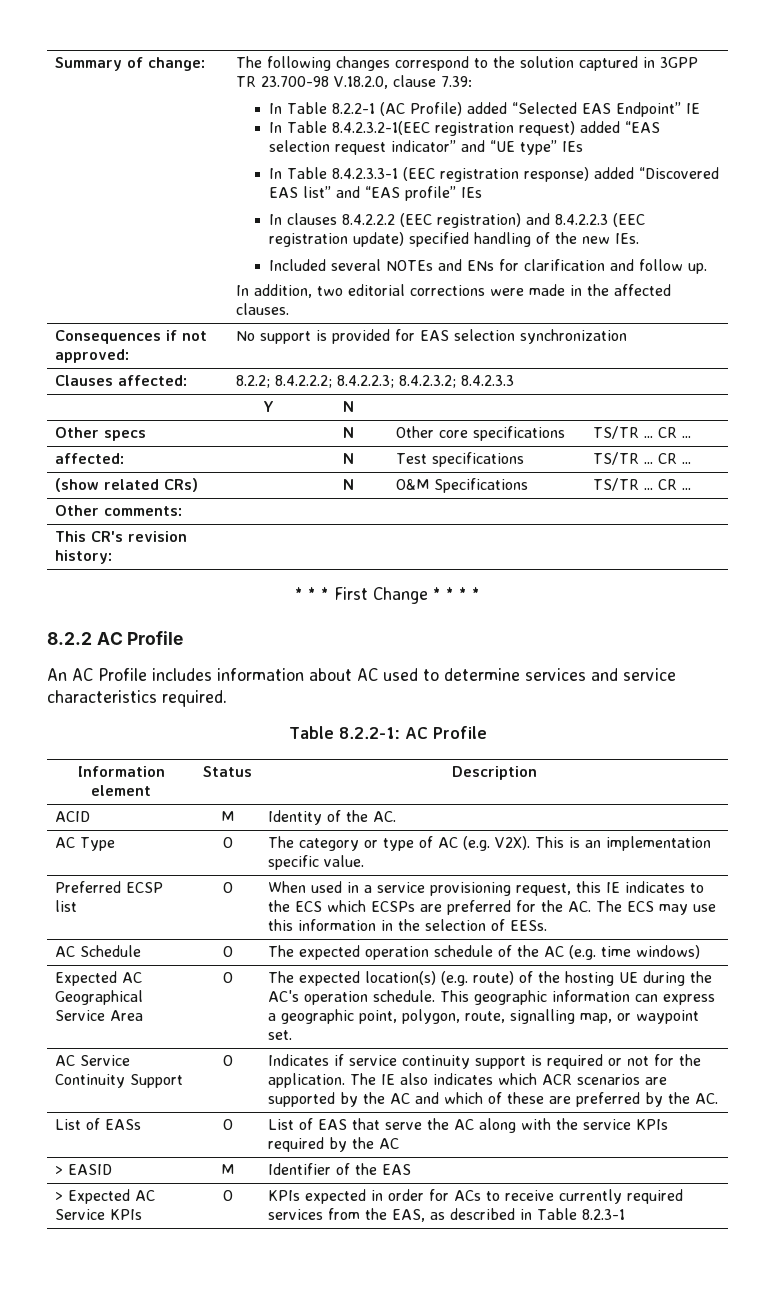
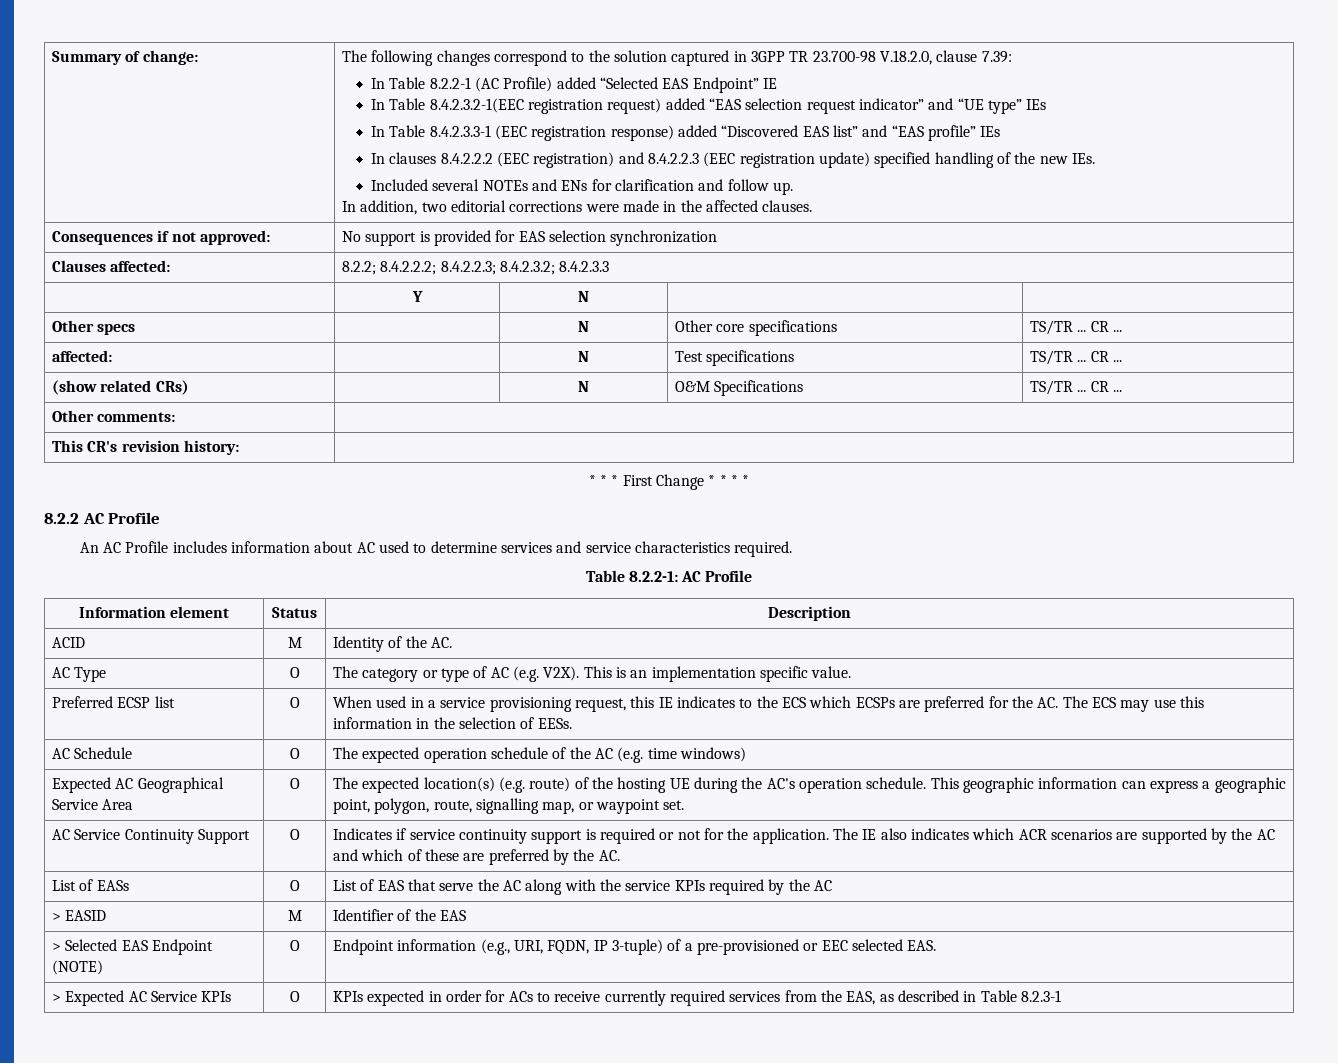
+ > Selected EAS Endpoint (NOTE) | O | Endpoint information (e.g., URI, FQDN, IP 3-tuple) of a pre-provisioned or EEC selected EAS.

